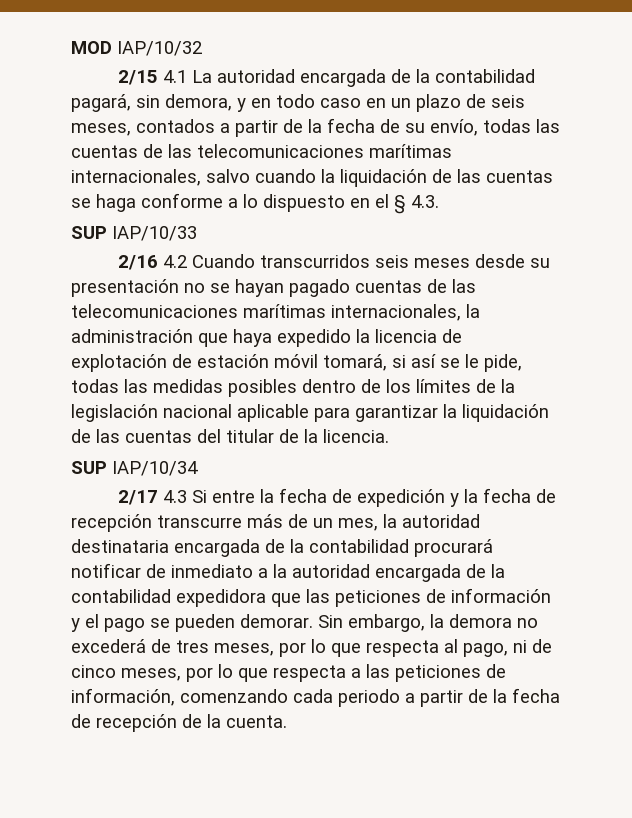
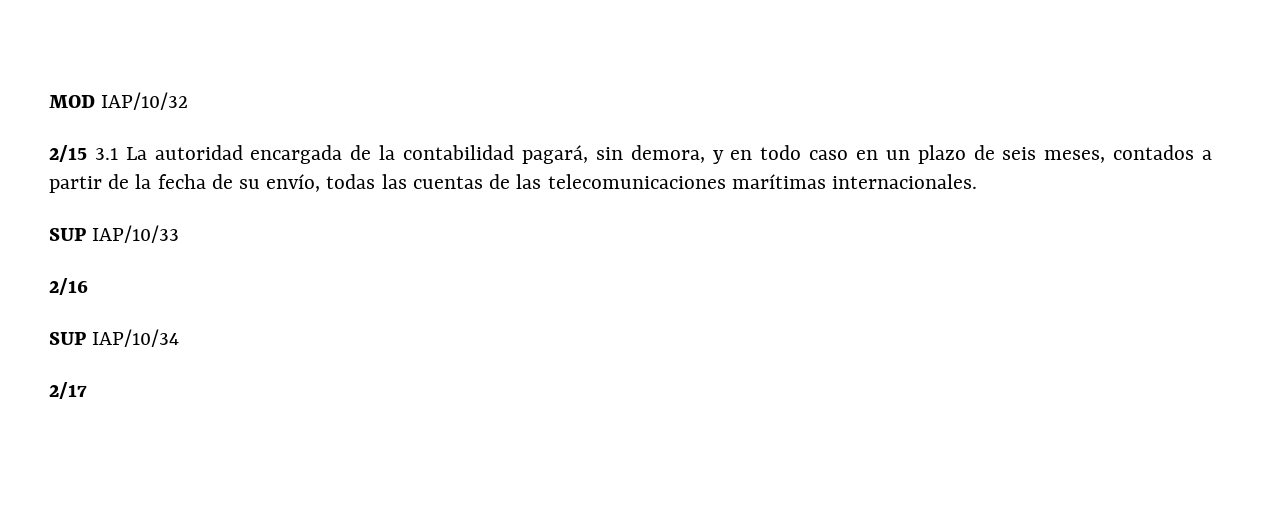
- 2/15 4.1 La autoridad encargada de la contabilidad pagará, sin demora, y en todo caso en un plazo de seis meses, contados a partir de la fecha de su envío, todas las cuentas de las telecomunicaciones marítimas internacionales, salvo cuando la liquidación de las cuentas se haga conforme a lo dispuesto en el § 4.3.
+ 2/15 3.1 La autoridad encargada de la contabilidad pagará, sin demora, y en todo caso en un plazo de seis meses, contados a partir de la fecha de su envío, todas las cuentas de las telecomunicaciones marítimas internacionales.
  SUP IAP/10/33
- 2/16 4.2 Cuando transcurridos seis meses desde su presentación no se hayan pagado cuentas de las telecomunicaciones marítimas internacionales, la administración que haya expedido la licencia de explotación de estación móvil tomará, si así se le pide, todas las medidas posibles dentro de los límites de la legislación nacional aplicable para garantizar la liquidación de las cuentas del titular de la licencia.
+ 2/16
  SUP IAP/10/34
- 2/17 4.3 Si entre la fecha de expedición y la fecha de recepción transcurre más de un mes, la autoridad destinataria encargada de la contabilidad procurará notificar de inmediato a la autoridad encargada de la contabilidad expedidora que las peticiones de información y el pago se pueden demorar. Sin embargo, la demora no excederá de tres meses, por lo que respecta al pago, ni de cinco meses, por lo que respecta a las peticiones de información, comenzando cada periodo a partir de la fecha de recepción de la cuenta.
+ 2/17

